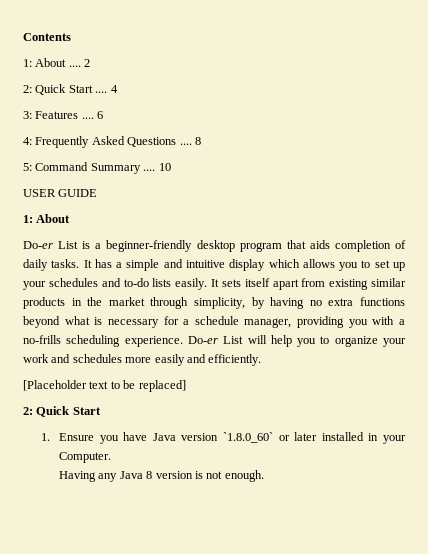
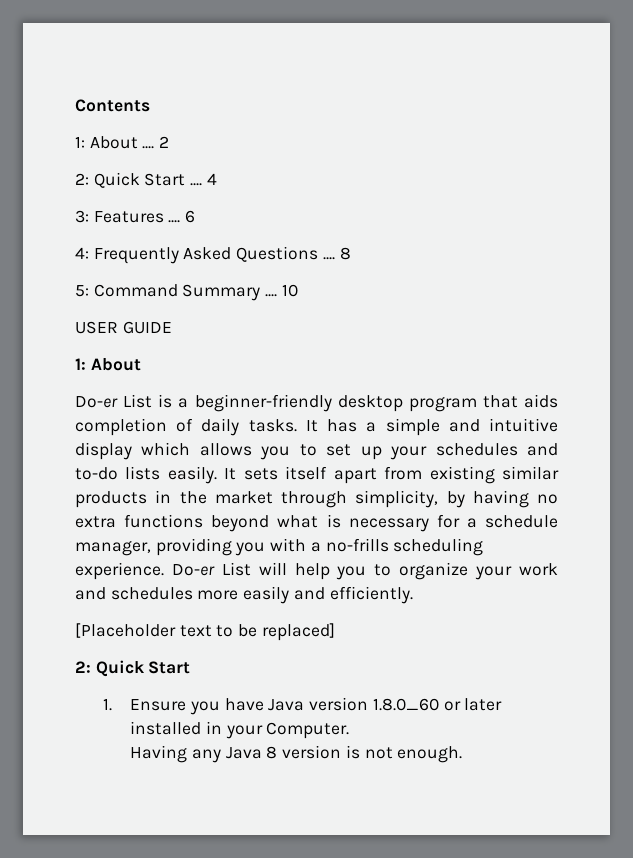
- 1. Ensure you have Java version `1.8.0_60` or later installed in your Computer.
+ 1. Ensure you have Java version 1.8.0_60 or later installed in your Computer.

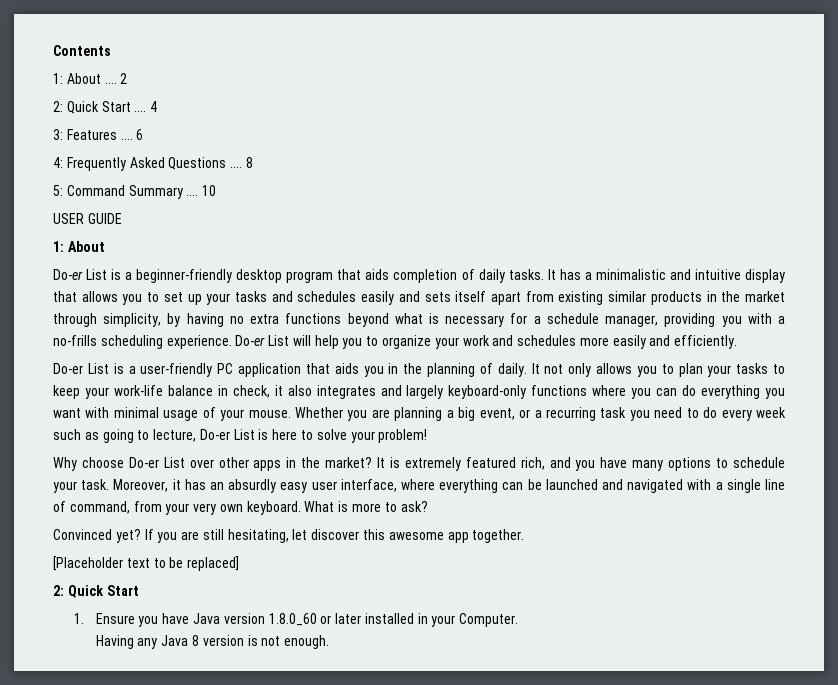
- It has a simple and intuitive display which allows you to set up your schedules and to-do lists easily. It sets itself apart from existing similar products in the market through simplicity, by having no extra functions beyond what is necessary for a schedule manager, providing you with a no-frills scheduling experience.
+ It has a minimalistic and intuitive display that allows you to set up your tasks and schedules easily and sets itself apart from existing similar products in the market through simplicity, by having no extra functions beyond what is necessary for a schedule manager, providing you with a no-frills scheduling experience.
+ Do-er List is a user-friendly PC application that aids you in the planning of daily. It not only allows you to plan your tasks to keep your work-life balance in check, it also integrates and largely keyboard-only functions where you can do everything you want with minimal usage of your mouse. Whether you are planning a big event, or a recurring task you need to do every week such as going to lecture, Do-er List is here to solve your problem!
+ Why choose Do-er List over other apps in the market? It is extremely featured rich, and you have many options to schedule your task. Moreover, it has an absurdly easy user interface, where everything can be launched and navigated with a single line of command, from your very own keyboard. What is more to ask?
+ Convinced yet? If you are still hesitating, let discover this awesome app together.

